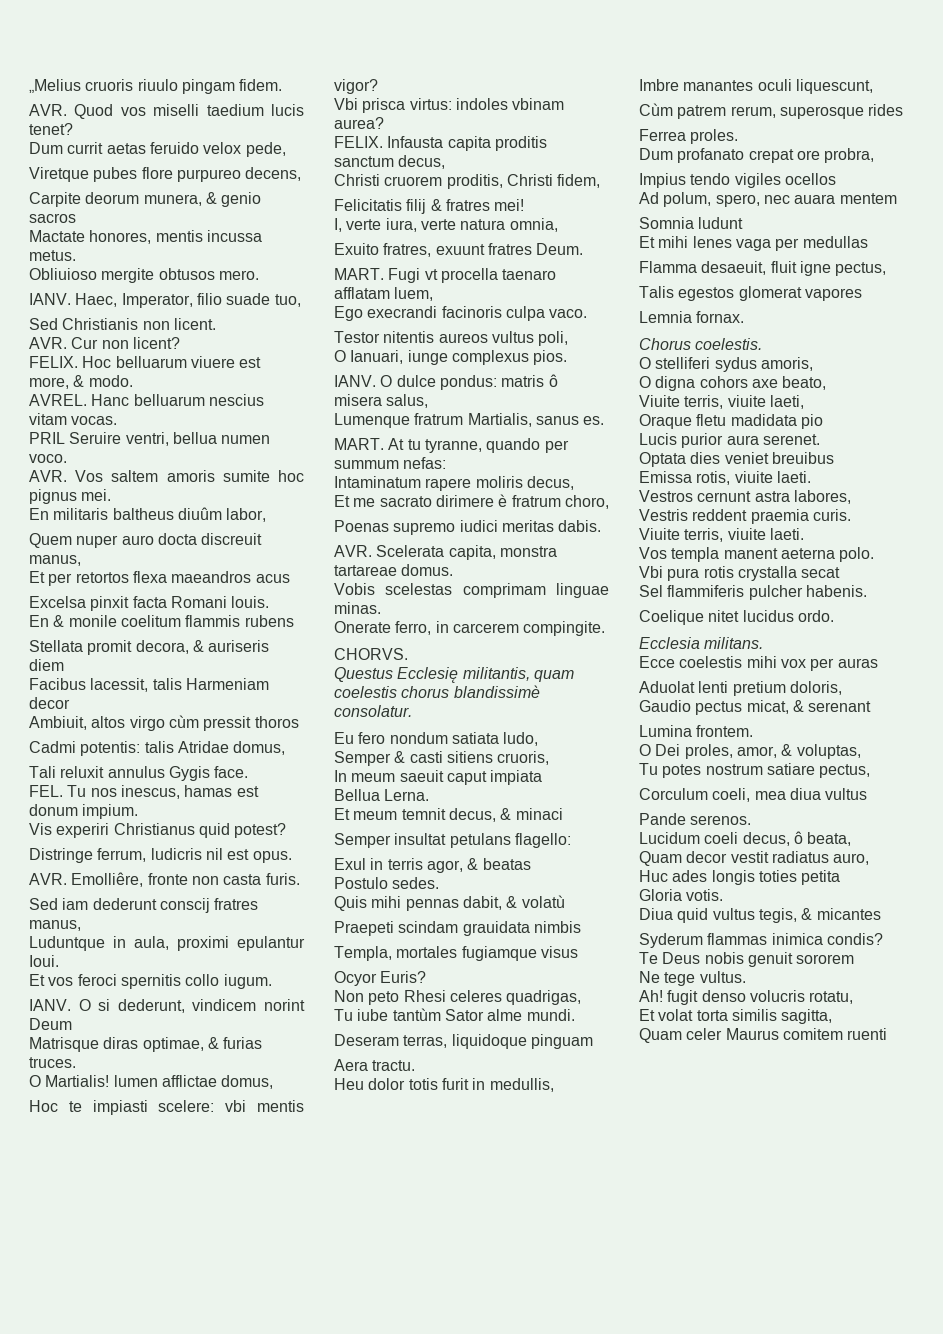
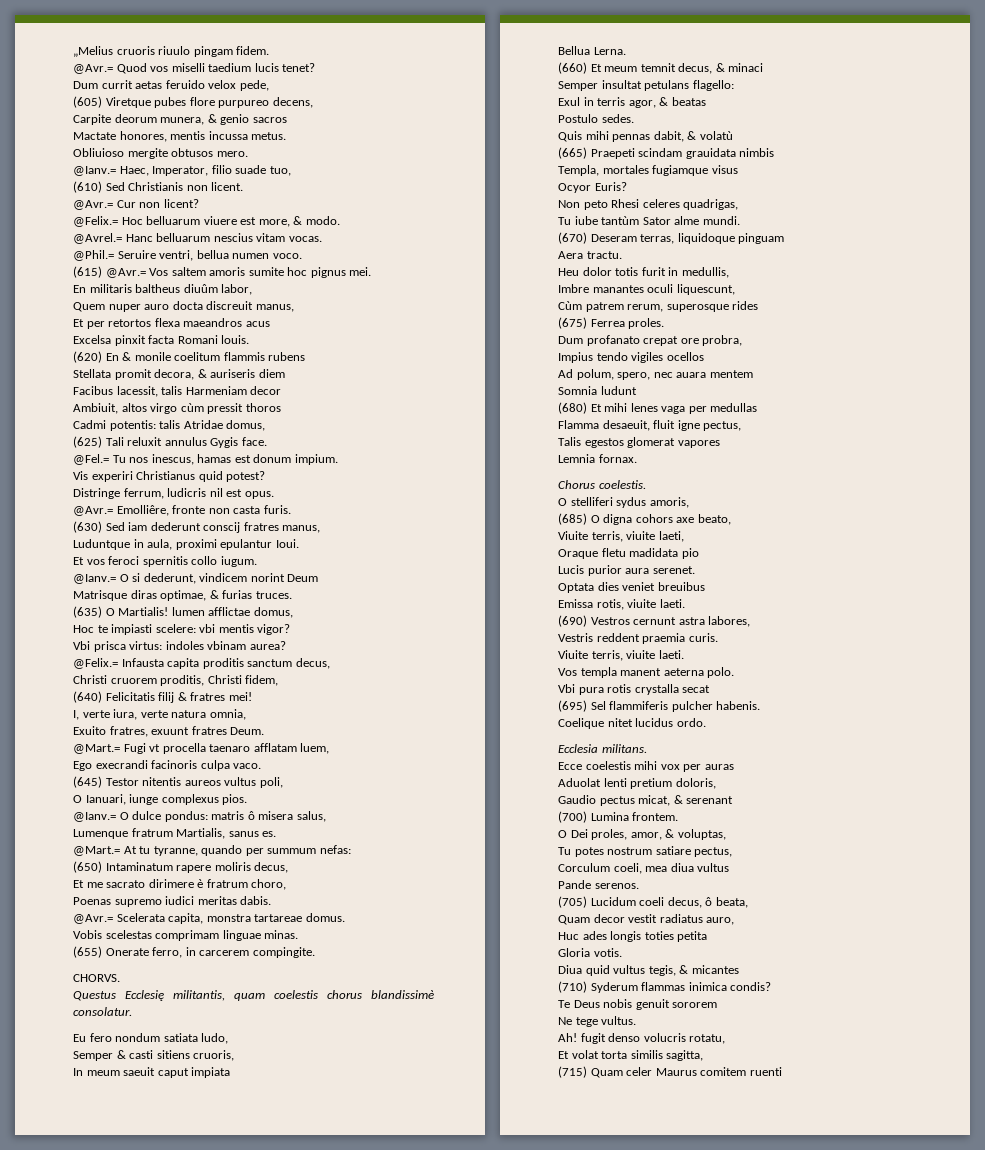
- AVR. Quod vos miselli taedium lucis tenet?
+ @Avr.= Quod vos miselli taedium lucis tenet?
- Viretque pubes flore purpureo decens,
+ (605) Viretque pubes flore purpureo decens,
- IANV. Haec, Imperator, filio suade tuo,
+ @Ianv.= Haec, Imperator, filio suade tuo,
- Sed Christianis non licent.
+ (610) Sed Christianis non licent.
- AVR. Cur non licent?
+ @Avr.= Cur non licent?
- FELIX. Hoc belluarum viuere est more, & modo.
+ @Felix.= Hoc belluarum viuere est more, & modo.
- AVREL. Hanc belluarum nescius vitam vocas.
+ @Avrel.= Hanc belluarum nescius vitam vocas.
- PRIL Seruire ventri, bellua numen voco.
+ @Phil.= Seruire ventri, bellua numen voco.
- AVR. Vos saltem amoris sumite hoc pignus mei.
+ (615) @Avr.= Vos saltem amoris sumite hoc pignus mei.
- En & monile coelitum flammis rubens
+ (620) En & monile coelitum flammis rubens
- Tali reluxit annulus Gygis face.
+ (625) Tali reluxit annulus Gygis face.
- FEL. Tu nos inescus, hamas est donum impium.
+ @Fel.= Tu nos inescus, hamas est donum impium.
- AVR. Emolliêre, fronte non casta furis.
+ @Avr.= Emolliêre, fronte non casta furis.
- Sed iam dederunt conscij fratres manus,
+ (630) Sed iam dederunt conscij fratres manus,
- IANV. O si dederunt, vindicem norint Deum
+ @Ianv.= O si dederunt, vindicem norint Deum
- O Martialis! lumen afflictae domus,
+ (635) O Martialis! lumen afflictae domus,
- FELIX. Infausta capita proditis sanctum decus,
+ @Felix.= Infausta capita proditis sanctum decus,
- Felicitatis filij & fratres mei!
+ (640) Felicitatis filij & fratres mei!
- MART. Fugi vt procella taenaro afflatam luem,
+ @Mart.= Fugi vt procella taenaro afflatam luem,
- Testor nitentis aureos vultus poli,
+ (645) Testor nitentis aureos vultus poli,
- IANV. O dulce pondus: matris ô misera salus,
+ @Ianv.= O dulce pondus: matris ô misera salus,
- MART. At tu tyranne, quando per summum nefas:
+ @Mart.= At tu tyranne, quando per summum nefas:
- Intaminatum rapere moliris decus,
+ (650) Intaminatum rapere moliris decus,
- AVR. Scelerata capita, monstra tartareae domus.
+ @Avr.= Scelerata capita, monstra tartareae domus.
- Onerate ferro, in carcerem compingite.
+ (655) Onerate ferro, in carcerem compingite.
- Et meum temnit decus, & minaci
+ (660) Et meum temnit decus, & minaci
- Praepeti scindam grauidata nimbis
+ (665) Praepeti scindam grauidata nimbis
- Deseram terras, liquidoque pinguam
+ (670) Deseram terras, liquidoque pinguam
- Ferrea proles.
+ (675) Ferrea proles.
- Et mihi lenes vaga per medullas
+ (680) Et mihi lenes vaga per medullas
- O digna cohors axe beato,
+ (685) O digna cohors axe beato,
- Vestros cernunt astra labores,
+ (690) Vestros cernunt astra labores,
- Sel flammiferis pulcher habenis.
+ (695) Sel flammiferis pulcher habenis.
- Lumina frontem.
+ (700) Lumina frontem.
- Lucidum coeli decus, ô beata,
+ (705) Lucidum coeli decus, ô beata,
- Syderum flammas inimica condis?
+ (710) Syderum flammas inimica condis?
- Quam celer Maurus comitem ruenti
+ (715) Quam celer Maurus comitem ruenti

